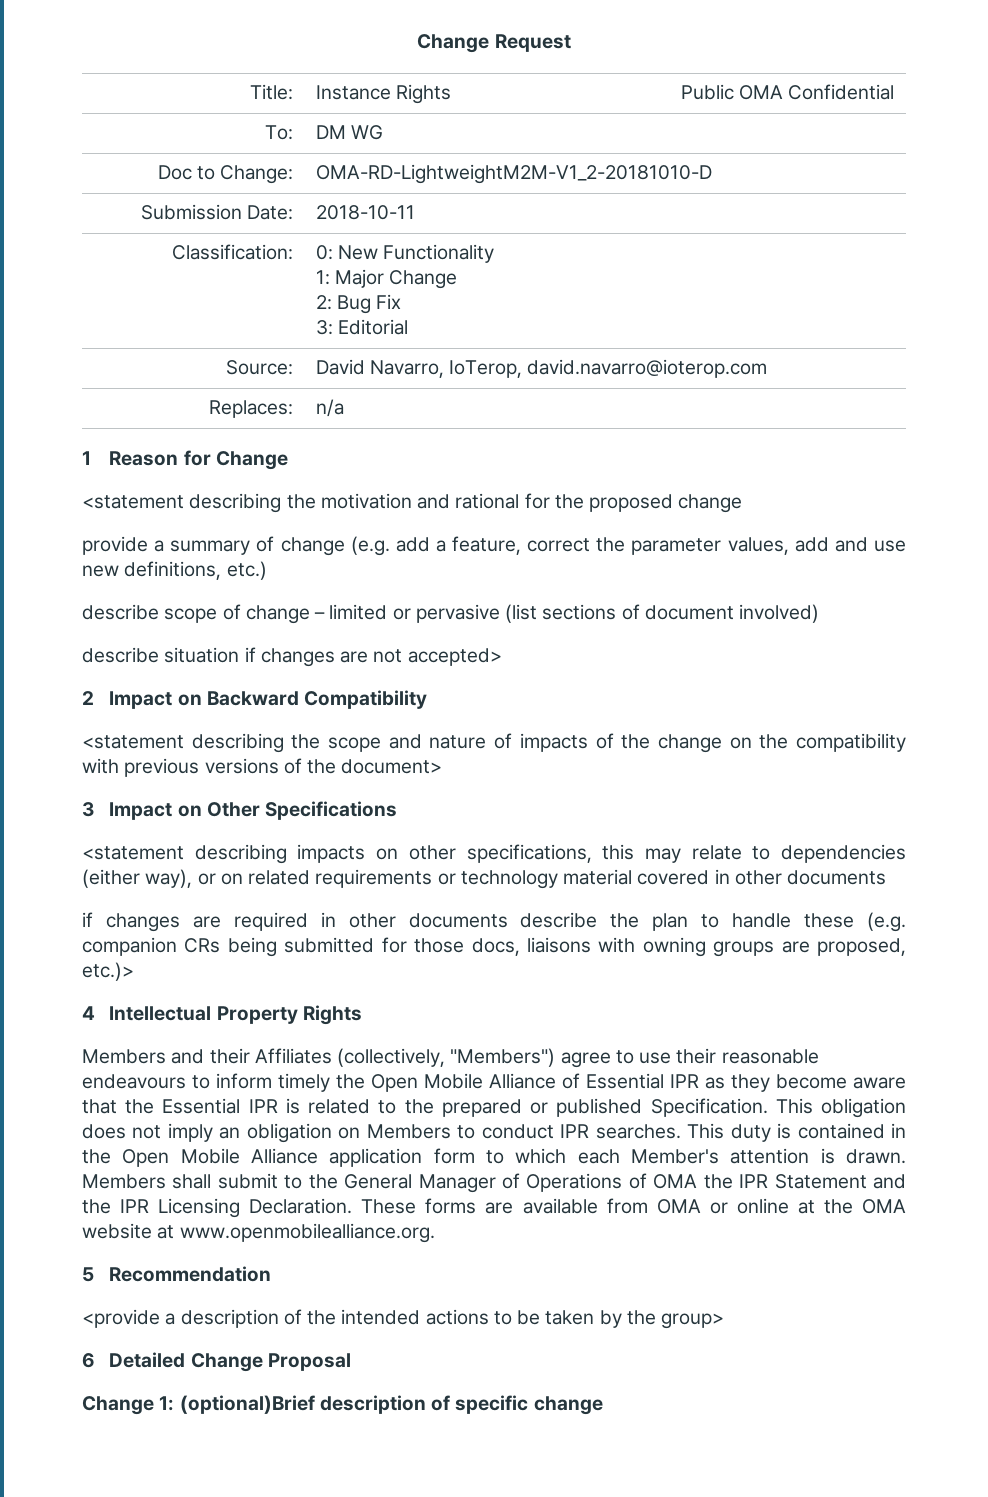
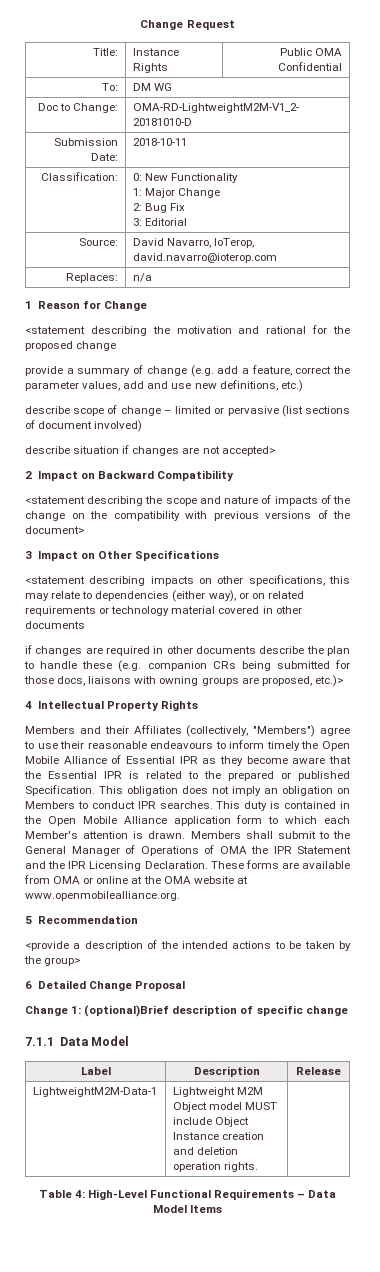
+ 7.1.1 Data Model
+ Label | Description | Release
+ LightweightM2M-Data-1 | Lightweight M2M Object model MUST include Object Instance creation and deletion operation rights. |
+ Table 4: High-Level Functional Requirements – Data Model Items

